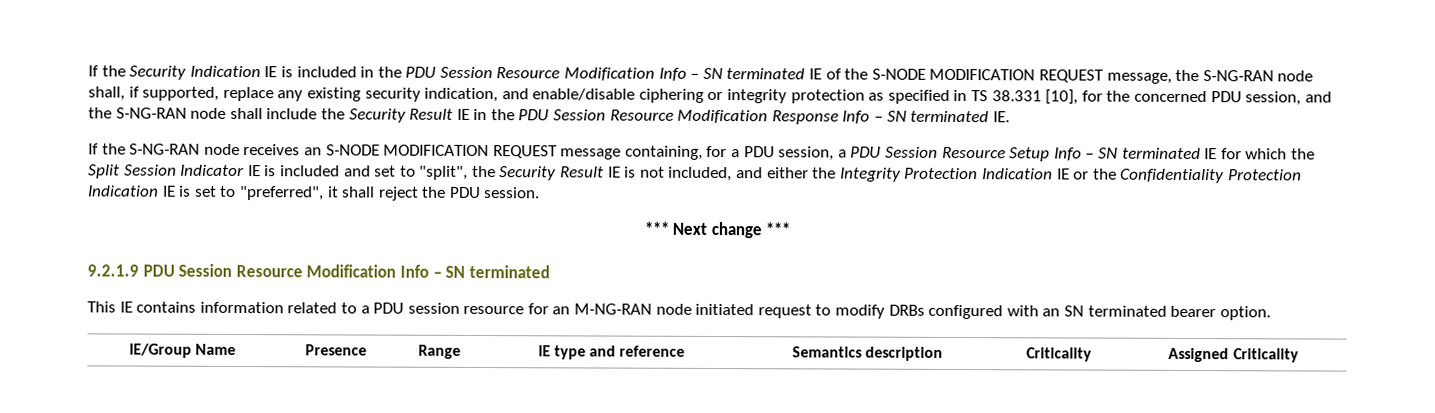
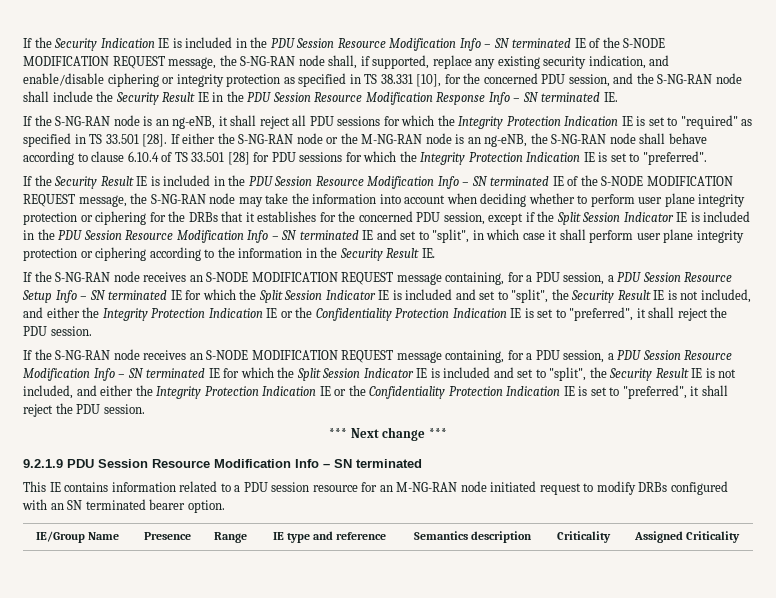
+ If the S-NG-RAN node is an ng-eNB, it shall reject all PDU sessions for which the Integrity Protection Indication IE is set to "required" as specified in TS 33.501 [28]. If either the S-NG-RAN node or the M-NG-RAN node is an ng-eNB, the S-NG-RAN node shall behave according to clause 6.10.4 of TS 33.501 [28] for PDU sessions for which the Integrity Protection Indication IE is set to "preferred".
+ If the Security Result IE is included in the PDU Session Resource Modification Info – SN terminated IE of the S-NODE MODIFICATION REQUEST message, the S-NG-RAN node may take the information into account when deciding whether to perform user plane integrity protection or ciphering for the DRBs that it establishes for the concerned PDU session, except if the Split Session Indicator IE is included in the PDU Session Resource Modification Info – SN terminated IE and set to "split", in which case it shall perform user plane integrity protection or ciphering according to the information in the Security Result IE.
+ If the S-NG-RAN node receives an S-NODE MODIFICATION REQUEST message containing, for a PDU session, a PDU Session Resource Modification Info – SN terminated IE for which the Split Session Indicator IE is included and set to "split", the Security Result IE is not included, and either the Integrity Protection Indication IE or the Confidentiality Protection Indication IE is set to "preferred", it shall reject the PDU session.

